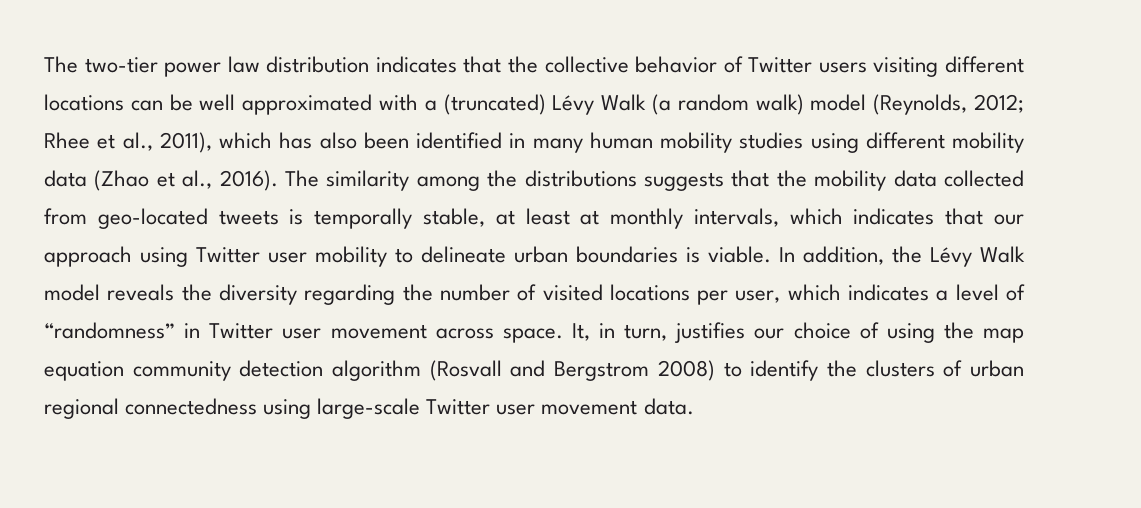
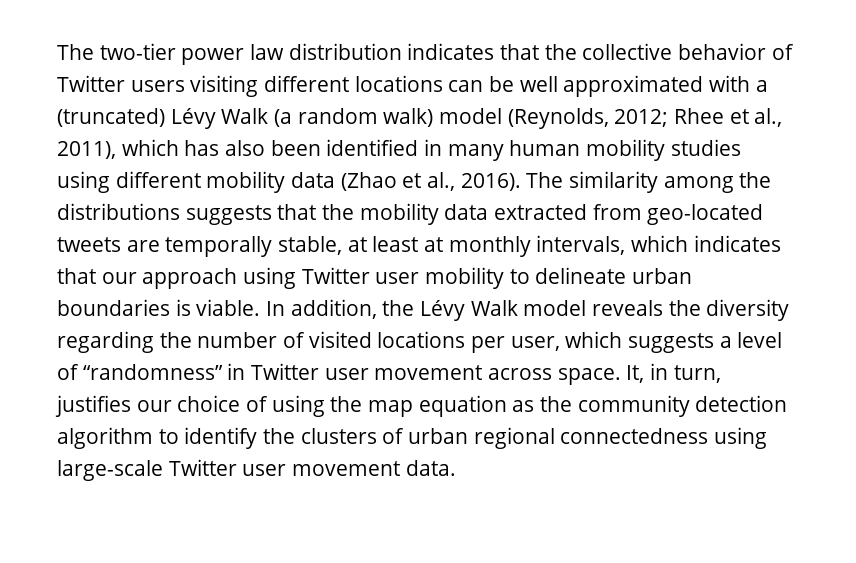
- The similarity among the distributions suggests that the mobility data collected from geo-located tweets is temporally stable, at least at monthly intervals, which indicates that our approach using Twitter user mobility to delineate urban boundaries is viable.
+ The similarity among the distributions suggests that the mobility data extracted from geo-located tweets are temporally stable, at least at monthly intervals, which indicates that our approach using Twitter user mobility to delineate urban boundaries is viable.
- In addition, the Lévy Walk model reveals the diversity regarding the number of visited locations per user, which indicates a level of “randomness” in Twitter user movement across space.
+ In addition, the Lévy Walk model reveals the diversity regarding the number of visited locations per user, which suggests a level of “randomness” in Twitter user movement across space.
- It, in turn, justifies our choice of using the map equation community detection algorithm (Rosvall and Bergstrom 2008) to identify the clusters of urban regional connectedness using large-scale Twitter user movement data.
+ It, in turn, justifies our choice of using the map equation as the community detection algorithm to identify the clusters of urban regional connectedness using large-scale Twitter user movement data.

